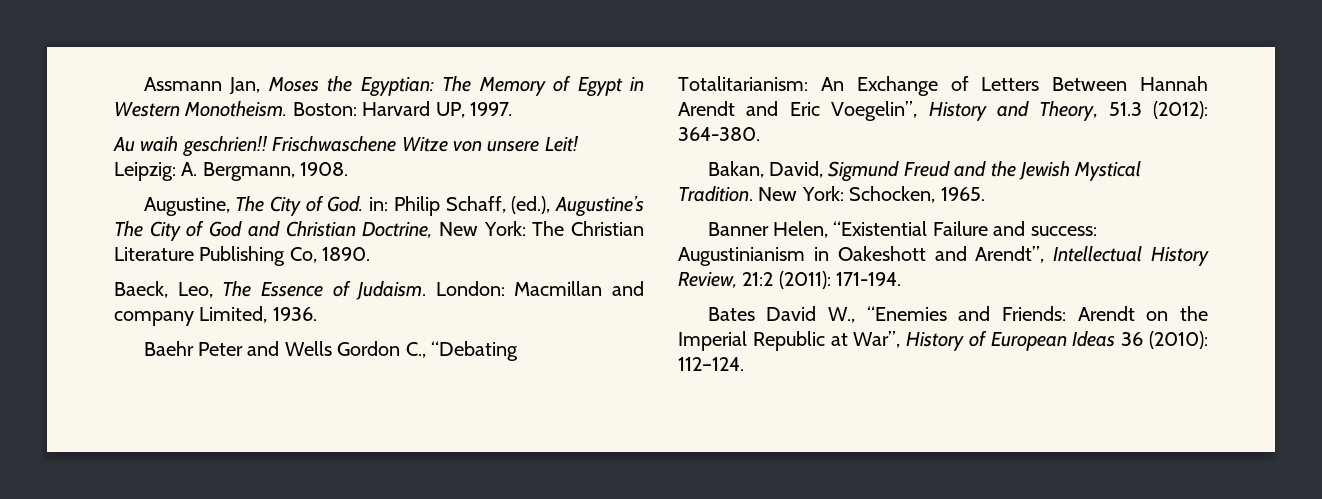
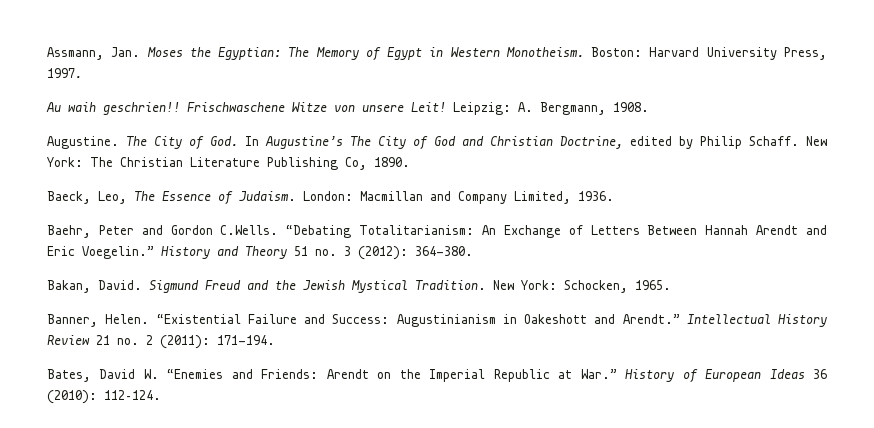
- Assmann Jan, Moses the Egyptian: The Memory of Egypt in Western Monotheism.
+ Assmann, Jan. Moses the Egyptian: The Memory of Egypt in Western Monotheism.
- Boston: Harvard UP, 1997.
+ Boston: Harvard University Press, 1997.
- Augustine, The City of God. in: Philip Schaff, (ed.), Augustine’s The City of God and Christian Doctrine, New York: The Christian Literature Publishing Co, 1890.
+ Augustine. The City of God. In Augustine’s The City of God and Christian Doctrine, edited by Philip Schaff. New York: The Christian Literature Publishing Co, 1890.
- London: Macmillan and company Limited, 1936.
+ London: Macmillan and Company Limited, 1936.
- Baehr Peter and Wells Gordon C., “Debating Totalitarianism: An Exchange of Letters Between Hannah Arendt and Eric Voegelin”, History and Theory, 51.3 (2012): 364-380.
+ Baehr, Peter and Gordon C.Wells. “Debating Totalitarianism: An Exchange of Letters Between Hannah Arendt and Eric Voegelin.” History and Theory 51 no. 3 (2012): 364-380.
- Bakan, David, Sigmund Freud and the Jewish Mystical Tradition.
+ Bakan, David. Sigmund Freud and the Jewish Mystical Tradition.
- Banner Helen, “Existential Failure and success: Augustinianism in Oakeshott and Arendt”, Intellectual History Review, 21:2 (2011): 171-194.
+ Banner, Helen. “Existential Failure and Success: Augustinianism in Oakeshott and Arendt.” Intellectual History Review 21 no. 2 (2011): 171-194.
- Bates David W., “Enemies and Friends: Arendt on the Imperial Republic at War”, History of European Ideas 36 (2010): 112–124.
+ Bates, David W. “Enemies and Friends: Arendt on the Imperial Republic at War.” History of European Ideas 36 (2010): 112–124.

